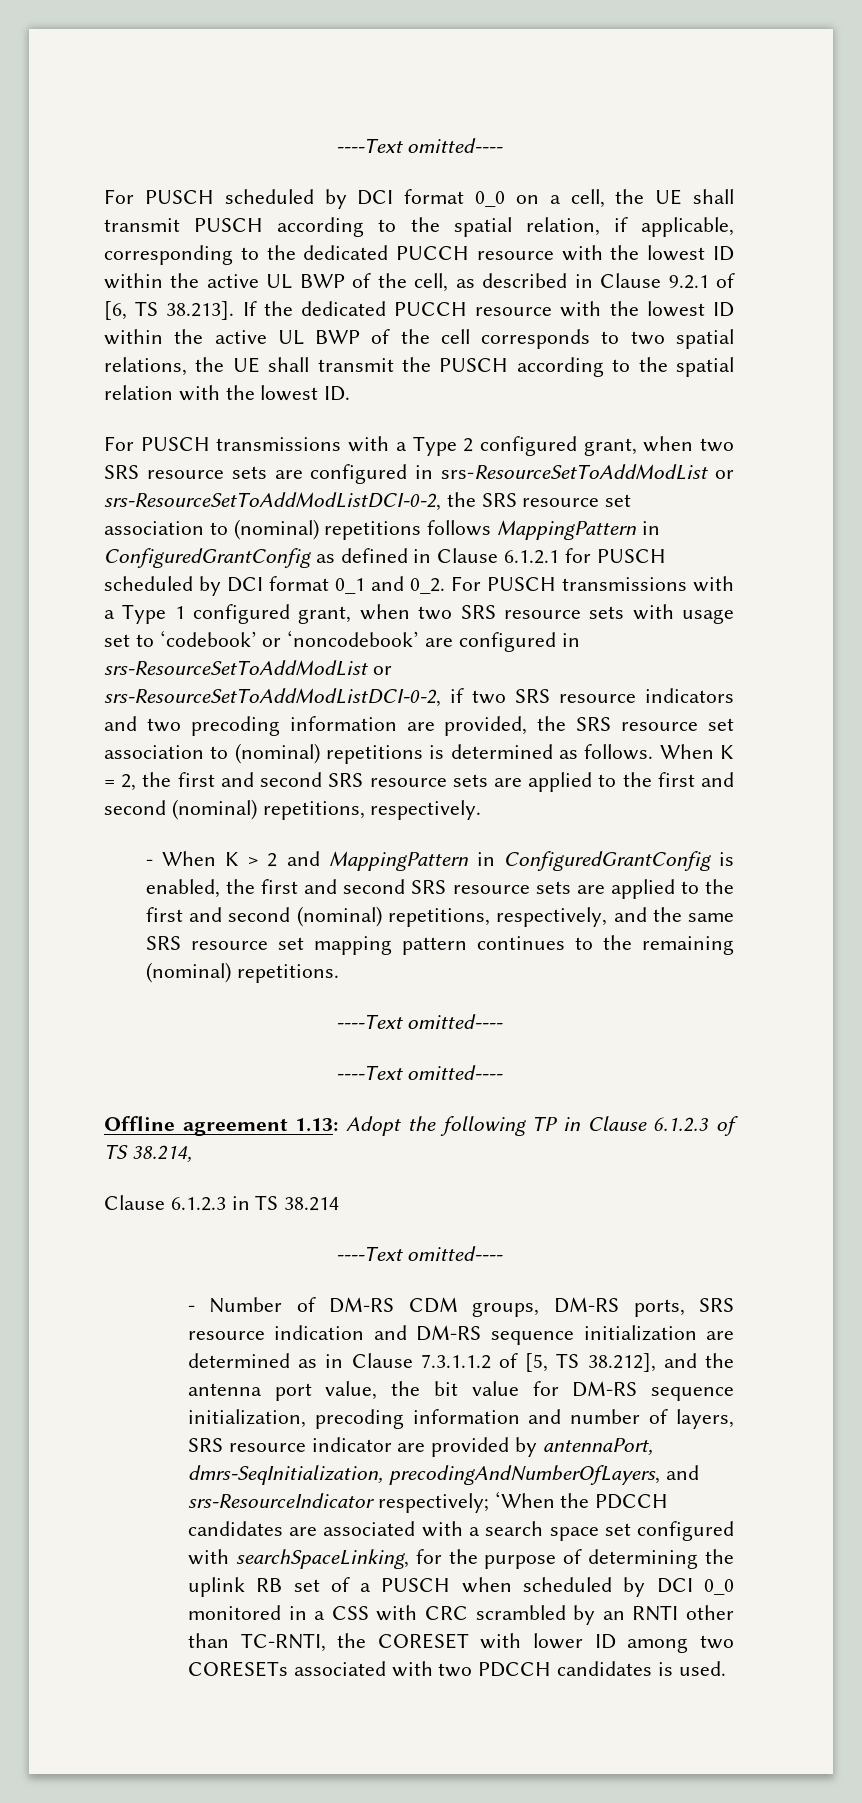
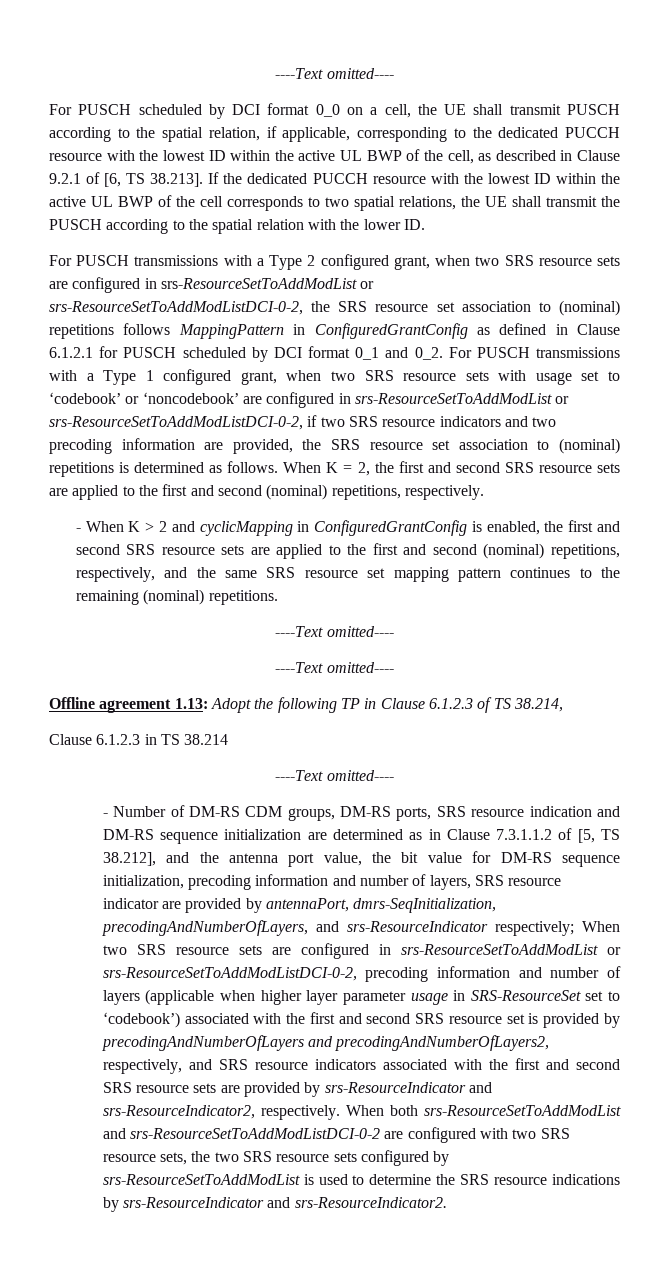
- For PUSCH scheduled by DCI format 0_0 on a cell, the UE shall transmit PUSCH according to the spatial relation, if applicable, corresponding to the dedicated PUCCH resource with the lowest ID within the active UL BWP of the cell, as described in Clause 9.2.1 of [6, TS 38.213]. If the dedicated PUCCH resource with the lowest ID within the active UL BWP of the cell corresponds to two spatial relations, the UE shall transmit the PUSCH according to the spatial relation with the lowest ID.
+ For PUSCH scheduled by DCI format 0_0 on a cell, the UE shall transmit PUSCH according to the spatial relation, if applicable, corresponding to the dedicated PUCCH resource with the lowest ID within the active UL BWP of the cell, as described in Clause 9.2.1 of [6, TS 38.213]. If the dedicated PUCCH resource with the lowest ID within the active UL BWP of the cell corresponds to two spatial relations, the UE shall transmit the PUSCH according to the spatial relation with the lower ID.
- - When K > 2 and MappingPattern in ConfiguredGrantConfig is enabled, the first and second SRS resource sets are applied to the first and second (nominal) repetitions, respectively, and the same SRS resource set mapping pattern continues to the remaining (nominal) repetitions.
+ - When K > 2 and cyclicMapping in ConfiguredGrantConfig is enabled, the first and second SRS resource sets are applied to the first and second (nominal) repetitions, respectively, and the same SRS resource set mapping pattern continues to the remaining (nominal) repetitions.
- - Number of DM-RS CDM groups, DM-RS ports, SRS resource indication and DM-RS sequence initialization are determined as in Clause 7.3.1.1.2 of [5, TS 38.212], and the antenna port value, the bit value for DM-RS sequence initialization, precoding information and number of layers, SRS resource indicator are provided by antennaPort, dmrs-SeqInitialization, precodingAndNumberOfLayers, and srs-ResourceIndicator respectively; ‘When the PDCCH candidates are associated with a search space set configured with searchSpaceLinking, for the purpose of determining the uplink RB set of a PUSCH when scheduled by DCI 0_0 monitored in a CSS with CRC scrambled by an RNTI other than TC-RNTI, the CORESET with lower ID among two CORESETs associated with two PDCCH candidates is used.
+ - Number of DM-RS CDM groups, DM-RS ports, SRS resource indication and DM-RS sequence initialization are determined as in Clause 7.3.1.1.2 of [5, TS 38.212], and the antenna port value, the bit value for DM-RS sequence initialization, precoding information and number of layers, SRS resource indicator are provided by antennaPort, dmrs-SeqInitialization, precodingAndNumberOfLayers, and srs-ResourceIndicator respectively; When two SRS resource sets are configured in srs-ResourceSetToAddModList or srs-ResourceSetToAddModListDCI-0-2, precoding information and number of layers (applicable when higher layer parameter usage in SRS-ResourceSet set to ‘codebook’) associated with the first and second SRS resource set is provided by precodingAndNumberOfLayers and precodingAndNumberOfLayers2, respectively, and SRS resource indicators associated with the first and second SRS resource sets are provided by srs-ResourceIndicator and srs-ResourceIndicator2, respectively. When both srs-ResourceSetToAddModList and srs-ResourceSetToAddModListDCI-0-2 are configured with two SRS resource sets, the two SRS resource sets configured by srs-ResourceSetToAddModList is used to determine the SRS resource indications by srs-ResourceIndicator and srs-ResourceIndicator2.

